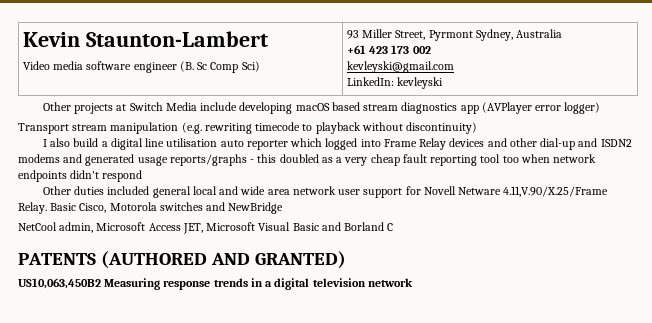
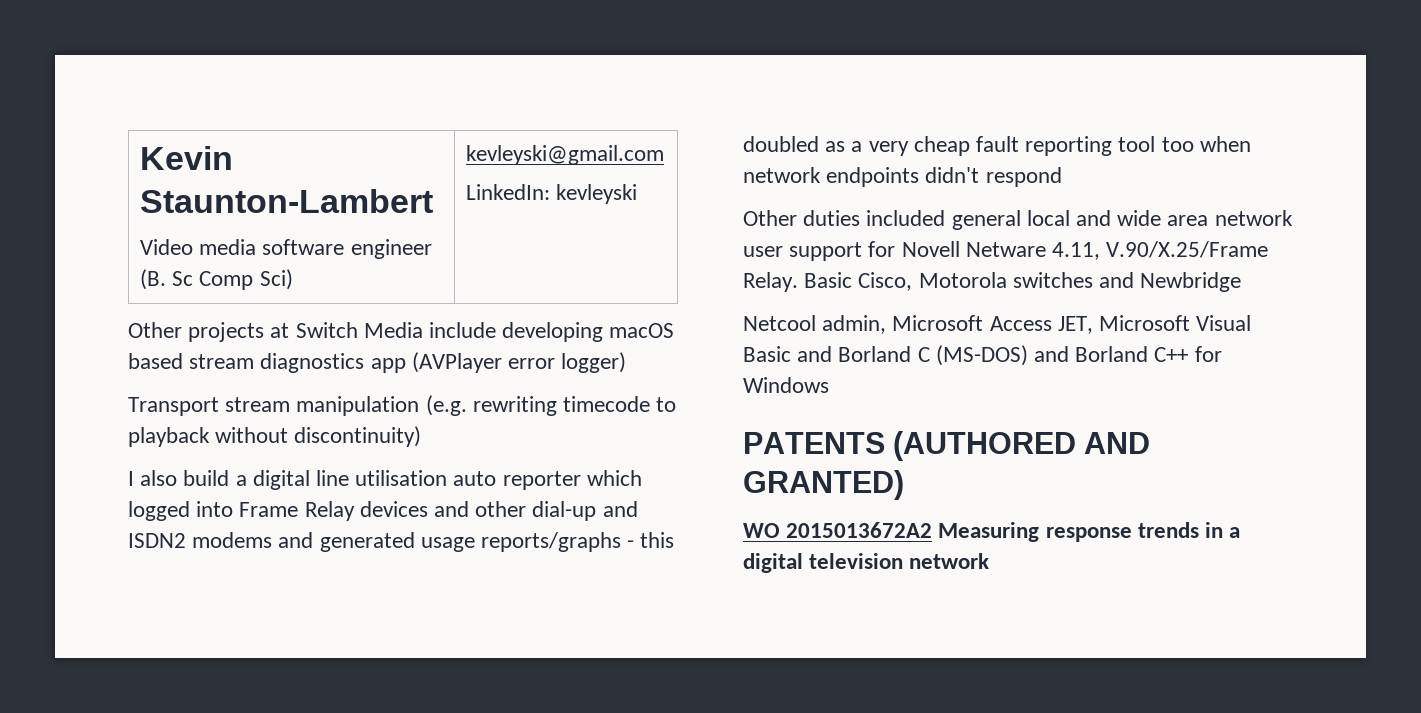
  Kevin Staunton-Lambert
- Video media software engineer (B. Sc Comp Sci) | 93 Miller Street, Pyrmont Sydney, Australia
- +61 423 173 002
- kevleyski@gmail.com
+ Video media software engineer (B. Sc Comp Sci) | kevleyski@gmail.com
- Other duties included general local and wide area network user support for Novell Netware 4.11,V.90/X.25/Frame Relay.
+ Other duties included general local and wide area network user support for Novell Netware 4.11, V.90/X.25/Frame Relay.
- Basic Cisco, Motorola switches and NewBridge
- NetCool admin, Microsoft Access JET, Microsoft Visual Basic and Borland C
+ Basic Cisco, Motorola switches and Newbridge
+ Netcool admin, Microsoft Access JET, Microsoft Visual Basic and Borland C (MS-DOS) and Borland C++ for Windows
- US10,063,450B2 Measuring response trends in a digital television network
+ WO 2015013672A2 Measuring response trends in a digital television network

